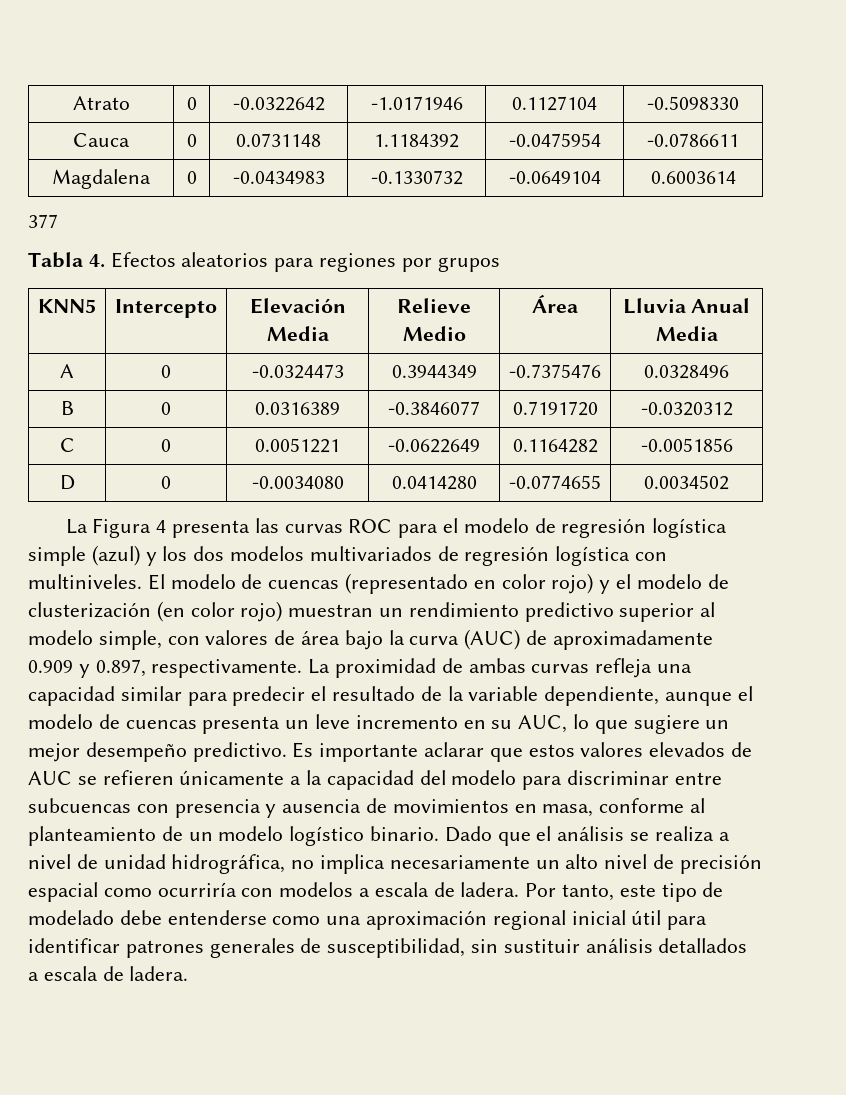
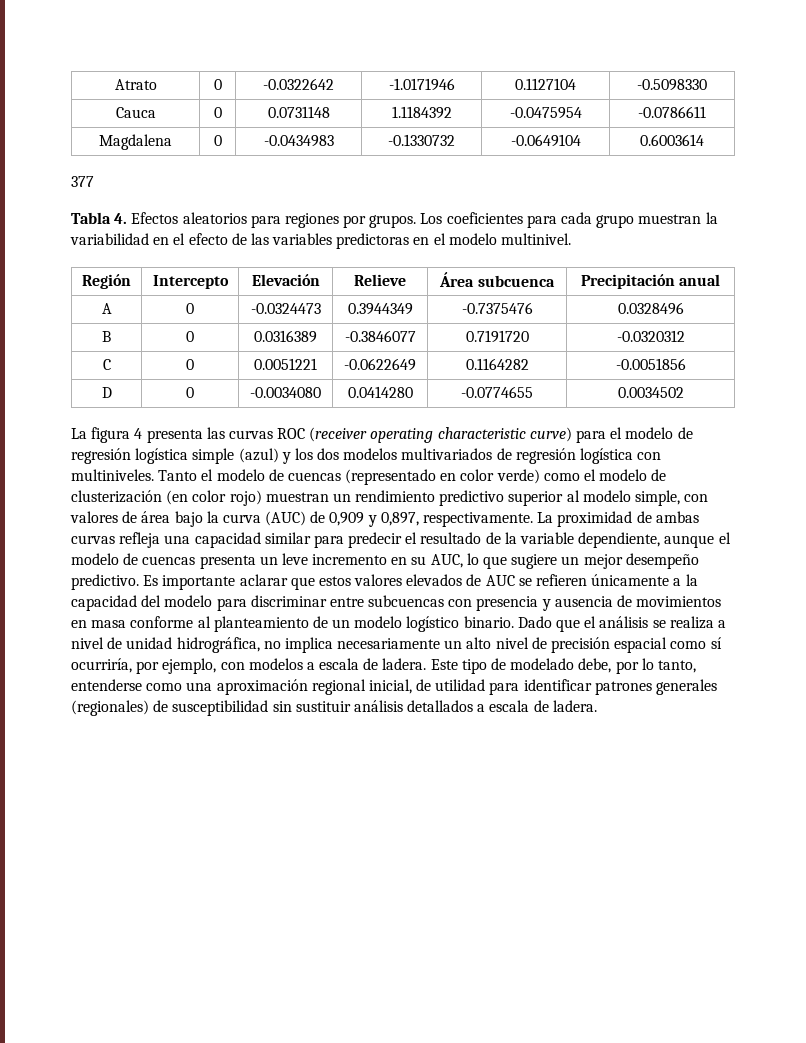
- Tabla 4. Efectos aleatorios para regiones por grupos
- KNN5 | Intercepto | Elevación Media | Relieve Medio | Área | Lluvia Anual Media
+ Tabla 4. Efectos aleatorios para regiones por grupos. Los coeficientes para cada grupo muestran la variabilidad en el efecto de las variables predictoras en el modelo multinivel.
+ Región | Intercepto | Elevación | Relieve | Área subcuenca | Precipitación anual
- La Figura 4 presenta las curvas ROC para el modelo de regresión logística simple (azul) y los dos modelos multivariados de regresión logística con multiniveles.
+ La figura 4 presenta las curvas ROC (receiver operating characteristic curve) para el modelo de regresión logística simple (azul) y los dos modelos multivariados de regresión logística con multiniveles.
- El modelo de cuencas (representado en color rojo) y el modelo de clusterización (en color rojo) muestran un rendimiento predictivo superior al modelo simple, con valores de área bajo la curva (AUC) de aproximadamente 0.909 y 0.897, respectivamente.
+ Tanto el modelo de cuencas (representado en color verde) como el modelo de clusterización (en color rojo) muestran un rendimiento predictivo superior al modelo simple, con valores de área bajo la curva (AUC) de 0,909 y 0,897, respectivamente.
- Es importante aclarar que estos valores elevados de AUC se refieren únicamente a la capacidad del modelo para discriminar entre subcuencas con presencia y ausencia de movimientos en masa, conforme al planteamiento de un modelo logístico binario.
+ Es importante aclarar que estos valores elevados de AUC se refieren únicamente a la capacidad del modelo para discriminar entre subcuencas con presencia y ausencia de movimientos en masa conforme al planteamiento de un modelo logístico binario.
- Dado que el análisis se realiza a nivel de unidad hidrográfica, no implica necesariamente un alto nivel de precisión espacial como ocurriría con modelos a escala de ladera.
+ Dado que el análisis se realiza a nivel de unidad hidrográfica, no implica necesariamente un alto nivel de precisión espacial como sí ocurriría, por ejemplo, con modelos a escala de ladera.
- Por tanto, este tipo de modelado debe entenderse como una aproximación regional inicial útil para identificar patrones generales de susceptibilidad, sin sustituir análisis detallados a escala de ladera.
+ Este tipo de modelado debe, por lo tanto, entenderse como una aproximación regional inicial, de utilidad para identificar patrones generales (regionales) de susceptibilidad sin sustituir análisis detallados a escala de ladera.

